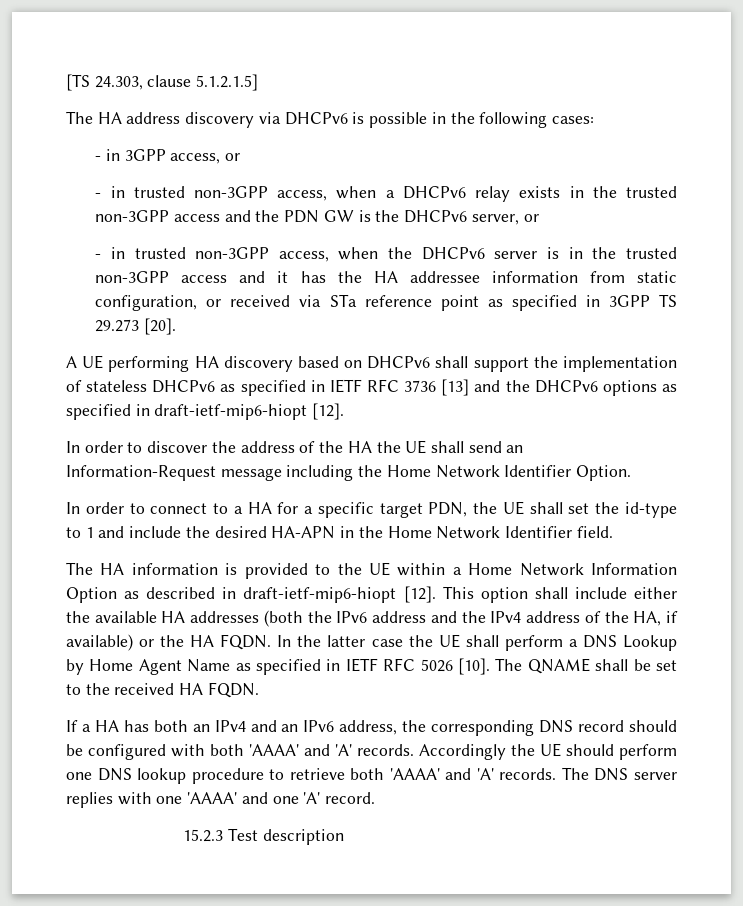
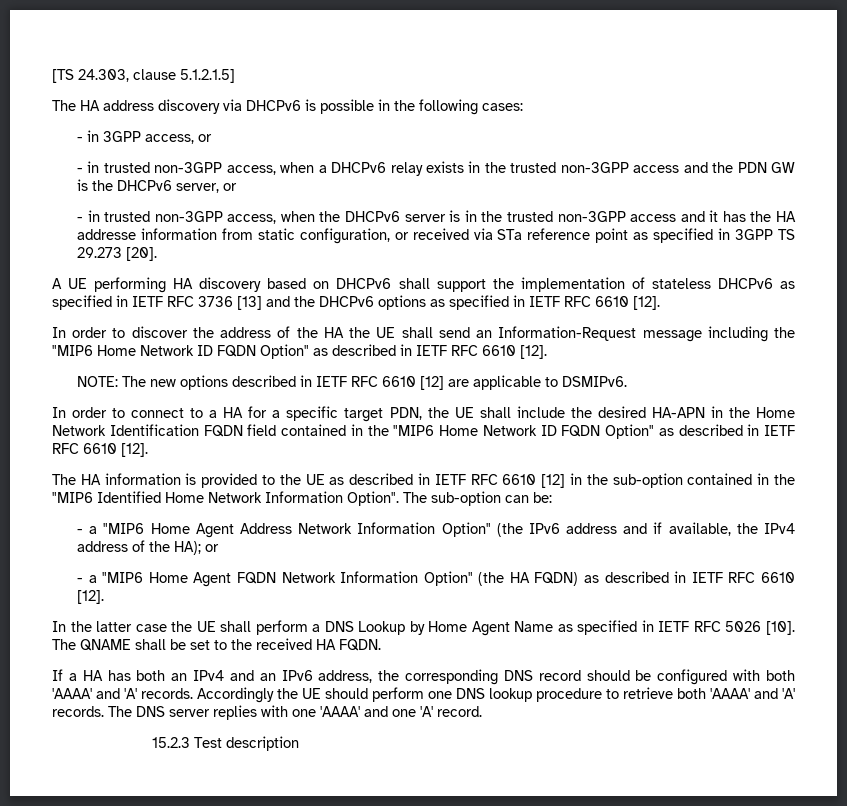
- - in trusted non-3GPP access, when the DHCPv6 server is in the trusted non-3GPP access and it has the HA addressee information from static configuration, or received via STa reference point as specified in 3GPP TS 29.273 [20].
+ - in trusted non-3GPP access, when the DHCPv6 server is in the trusted non-3GPP access and it has the HA addresse information from static configuration, or received via STa reference point as specified in 3GPP TS 29.273 [20].
- A UE performing HA discovery based on DHCPv6 shall support the implementation of stateless DHCPv6 as specified in IETF RFC 3736 [13] and the DHCPv6 options as specified in draft-ietf-mip6-hiopt [12].
+ A UE performing HA discovery based on DHCPv6 shall support the implementation of stateless DHCPv6 as specified in IETF RFC 3736 [13] and the DHCPv6 options as specified in IETF RFC 6610 [12].
- In order to discover the address of the HA the UE shall send an Information-Request message including the Home Network Identifier Option.
+ In order to discover the address of the HA the UE shall send an Information-Request message including the "MIP6 Home Network ID FQDN Option" as described in IETF RFC 6610 [12].
+ NOTE: The new options described in IETF RFC 6610 [12] are applicable to DSMIPv6.
- In order to connect to a HA for a specific target PDN, the UE shall set the id-type to 1 and include the desired HA-APN in the Home Network Identifier field.
+ In order to connect to a HA for a specific target PDN, the UE shall include the desired HA-APN in the Home Network Identification FQDN field contained in the "MIP6 Home Network ID FQDN Option" as described in IETF RFC 6610 [12].
- The HA information is provided to the UE within a Home Network Information Option as described in draft-ietf-mip6-hiopt [12]. This option shall include either the available HA addresses (both the IPv6 address and the IPv4 address of the HA, if available) or the HA FQDN. In the latter case the UE shall perform a DNS Lookup by Home Agent Name as specified in IETF RFC 5026 [10].
+ The HA information is provided to the UE as described in IETF RFC 6610 [12] in the sub-option contained in the "MIP6 Identified Home Network Information Option". The sub-option can be:
+ - a "MIP6 Home Agent Address Network Information Option" (the IPv6 address and if available, the IPv4 address of the HA); or
+ - a "MIP6 Home Agent FQDN Network Information Option" (the HA FQDN) as described in IETF RFC 6610 [12].
+ In the latter case the UE shall perform a DNS Lookup by Home Agent Name as specified in IETF RFC 5026 [10].

